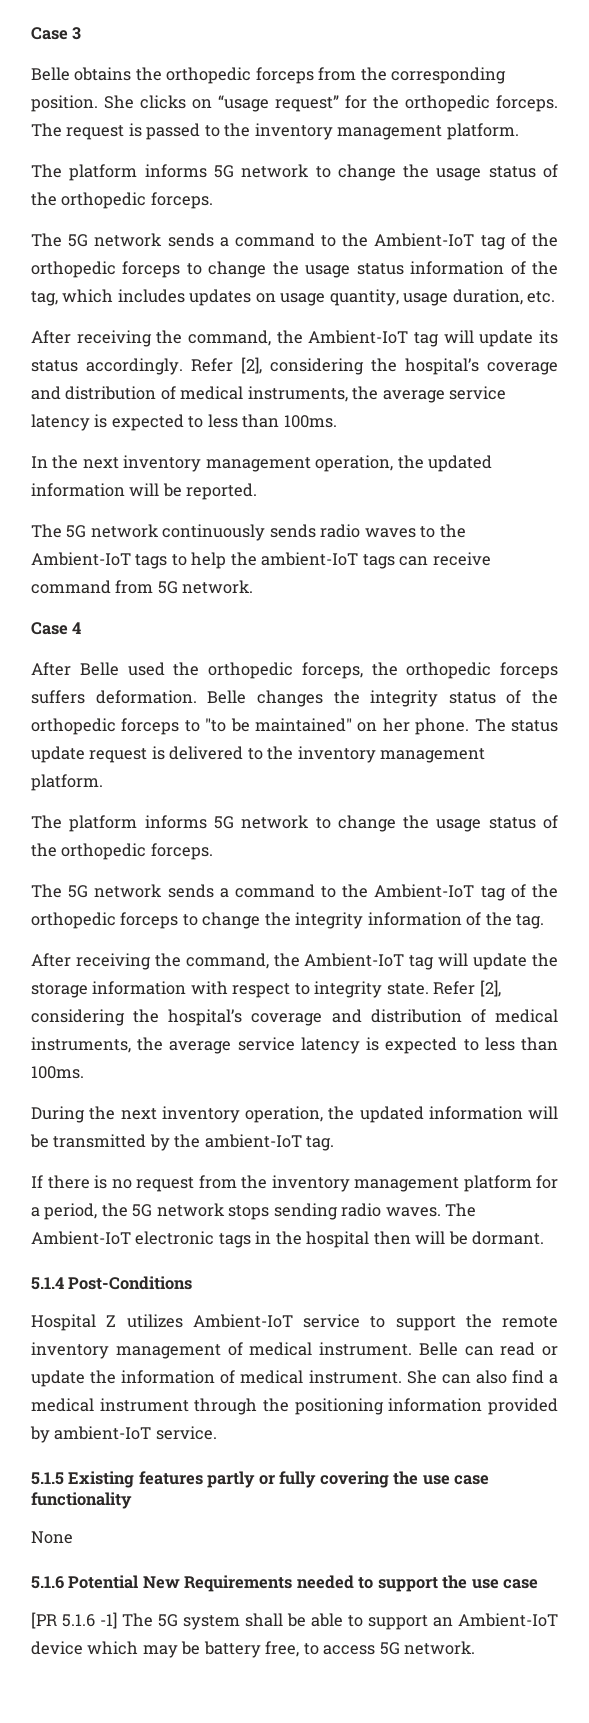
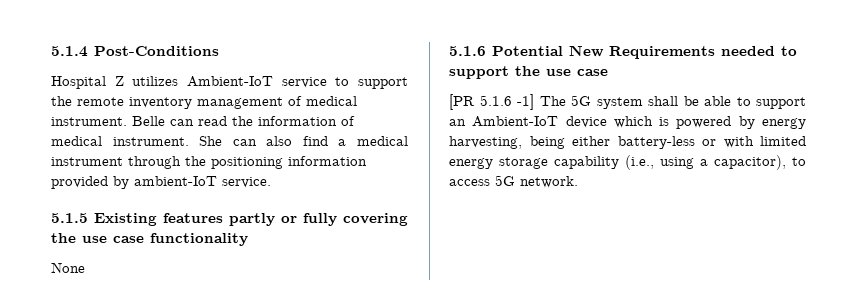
- Case 3
- Belle obtains the orthopedic forceps from the corresponding position. She clicks on “usage request” for the orthopedic forceps. The request is passed to the inventory management platform.
- The platform informs 5G network to change the usage status of the orthopedic forceps.
- The 5G network sends a command to the Ambient-IoT tag of the orthopedic forceps to change the usage status information of the tag, which includes updates on usage quantity, usage duration, etc.
- After receiving the command, the Ambient-IoT tag will update its status accordingly. Refer [2], considering the hospital’s coverage and distribution of medical instruments, the average service latency is expected to less than 100ms.
- In the next inventory management operation, the updated information will be reported.
- The 5G network continuously sends radio waves to the Ambient-IoT tags to help the ambient-IoT tags can receive command from 5G network.
- Case 4
- After Belle used the orthopedic forceps, the orthopedic forceps suffers deformation. Belle changes the integrity status of the orthopedic forceps to "to be maintained" on her phone. The status update request is delivered to the inventory management platform.
- The platform informs 5G network to change the usage status of the orthopedic forceps.
- The 5G network sends a command to the Ambient-IoT tag of the orthopedic forceps to change the integrity information of the tag.
- After receiving the command, the Ambient-IoT tag will update the storage information with respect to integrity state. Refer [2], considering the hospital’s coverage and distribution of medical instruments, the average service latency is expected to less than 100ms.
- During the next inventory operation, the updated information will be transmitted by the ambient-IoT tag.
- If there is no request from the inventory management platform for a period, the 5G network stops sending radio waves. The Ambient-IoT electronic tags in the hospital then will be dormant.
- Belle can read or update the information of medical instrument.
+ Belle can read the information of medical instrument.
- [PR 5.1.6 -1] The 5G system shall be able to support an Ambient-IoT device which may be battery free, to access 5G network.
+ [PR 5.1.6 -1] The 5G system shall be able to support an Ambient-IoT device which is powered by energy harvesting, being either battery-less or with limited energy storage capability (i.e., using a capacitor), to access 5G network.

